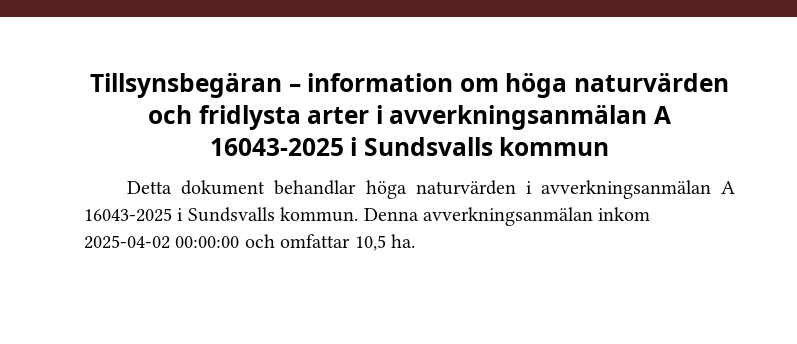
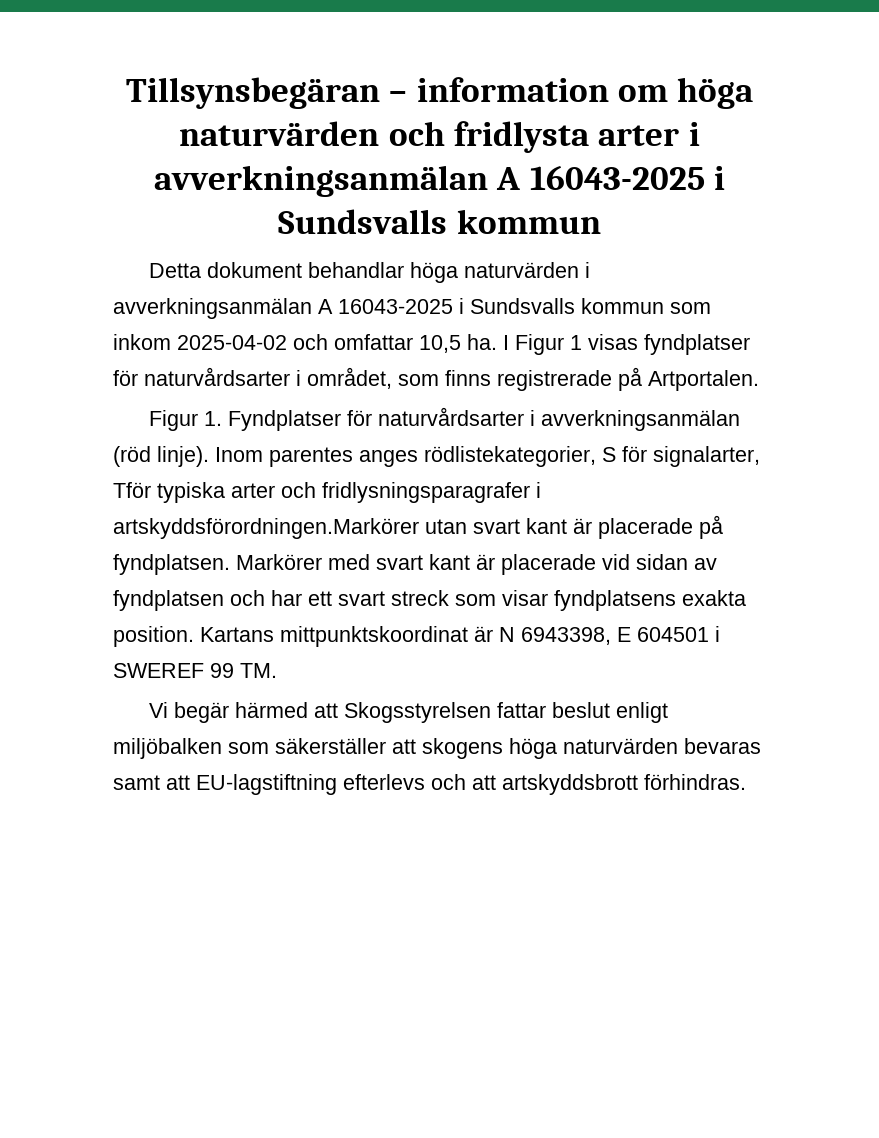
- Detta dokument behandlar höga naturvärden i avverkningsanmälan A 16043-2025 i Sundsvalls kommun. Denna avverkningsanmälan inkom 2025-04-02 00:00:00 och omfattar 10,5 ha.
+ Detta dokument behandlar höga naturvärden i avverkningsanmälan A 16043-2025 i Sundsvalls kommun som inkom 2025-04-02 och omfattar 10,5 ha.
+ I Figur 1 visas fyndplatser för naturvårdsarter i området, som finns registrerade på Artportalen.
+ Figur 1. Fyndplatser för naturvårdsarter i avverkningsanmälan (röd linje). Inom parentes anges rödlistekategorier, S för signalarter, Tför typiska arter och fridlysningsparagrafer i artskyddsförordningen.Markörer utan svart kant är placerade på fyndplatsen. Markörer med svart kant är placerade vid sidan av fyndplatsen och har ett svart streck som visar fyndplatsens exakta position. Kartans mittpunktskoordinat är N 6943398, E 604501 i SWEREF 99 TM.
+ Vi begär härmed att Skogsstyrelsen fattar beslut enligt miljöbalken som säkerställer att skogens höga naturvärden bevaras samt att EU-lagstiftning efterlevs och att artskyddsbrott förhindras.

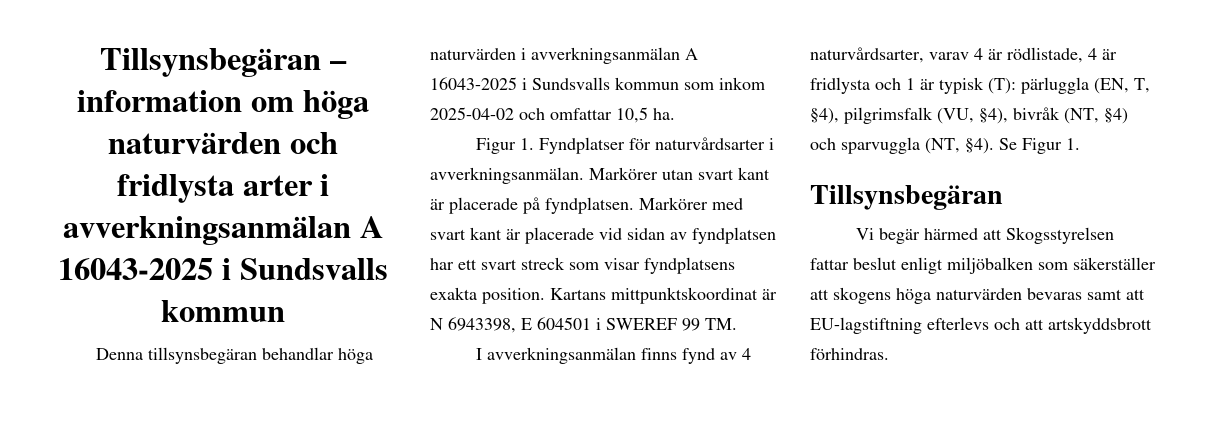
- Detta dokument behandlar höga naturvärden i avverkningsanmälan A 16043-2025 i Sundsvalls kommun som inkom 2025-04-02 och omfattar 10,5 ha. I Figur 1 visas fyndplatser för naturvårdsarter i området, som finns registrerade på Artportalen.
+ Denna tillsynsbegäran behandlar höga naturvärden i avverkningsanmälan A 16043-2025 i Sundsvalls kommun som inkom 2025-04-02 och omfattar 10,5 ha.
- Figur 1. Fyndplatser för naturvårdsarter i avverkningsanmälan (röd linje). Inom parentes anges rödlistekategorier, S för signalarter, Tför typiska arter och fridlysningsparagrafer i artskyddsförordningen.Markörer utan svart kant är placerade på fyndplatsen.
+ Figur 1. Fyndplatser för naturvårdsarter i avverkningsanmälan. Markörer utan svart kant är placerade på fyndplatsen.
- Markörer med svart kant är placerade vid sidan av fyndplatsen och har ett svart streck som visar fyndplatsens exakta position.
+ Markörer med svart kant är placerade vid sidan av fyndplatsen har ett svart streck som visar fyndplatsens exakta position.
+ I avverkningsanmälan finns fynd av 4 naturvårdsarter, varav 4 är rödlistade, 4 är fridlysta och 1 är typisk (T): pärluggla (EN, T, §4), pilgrimsfalk (VU, §4), bivråk (NT, §4) och sparvuggla (NT, §4). Se Figur 1.
+ Tillsynsbegäran

